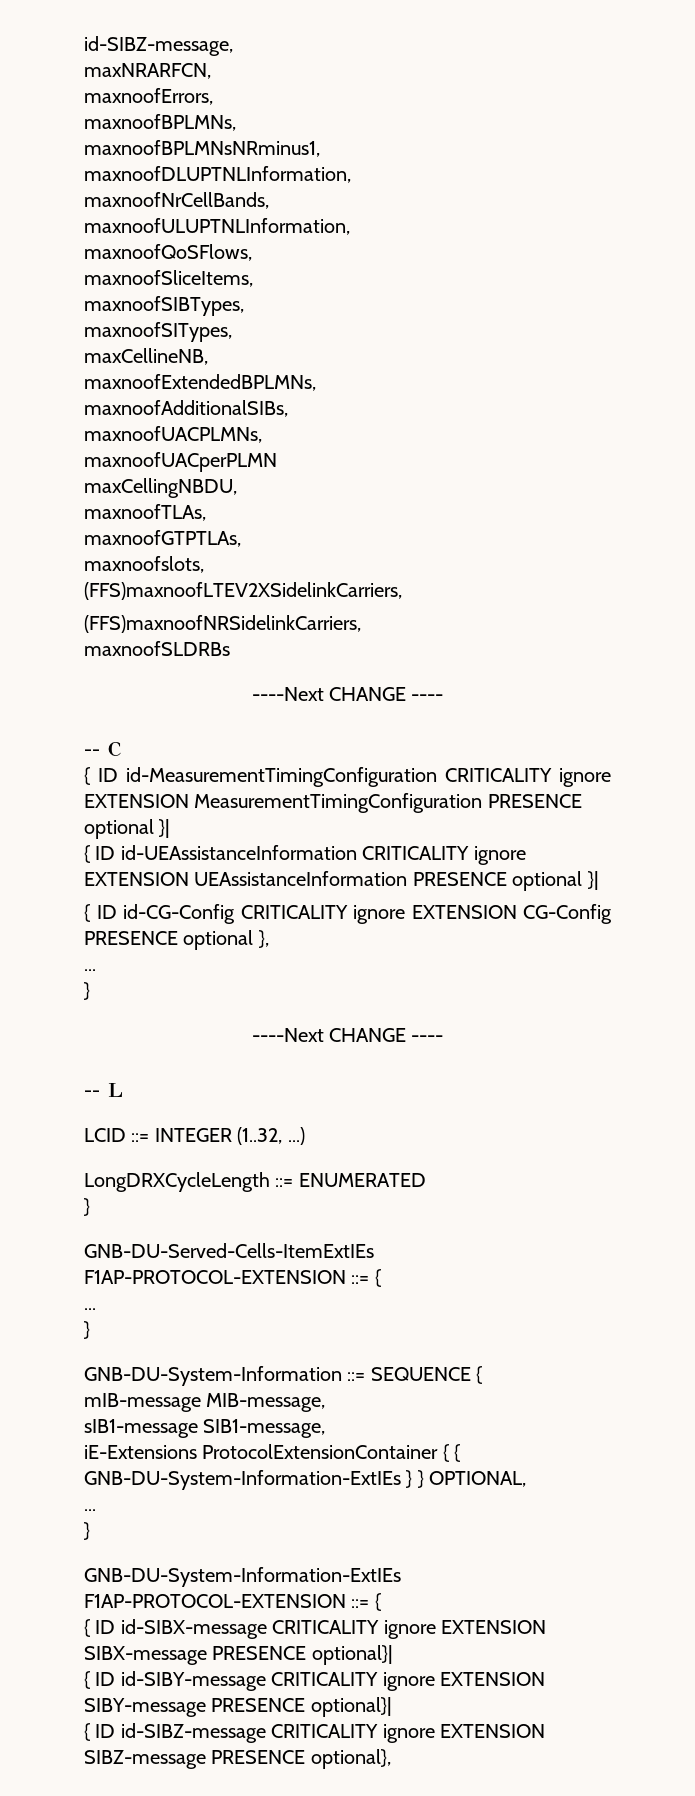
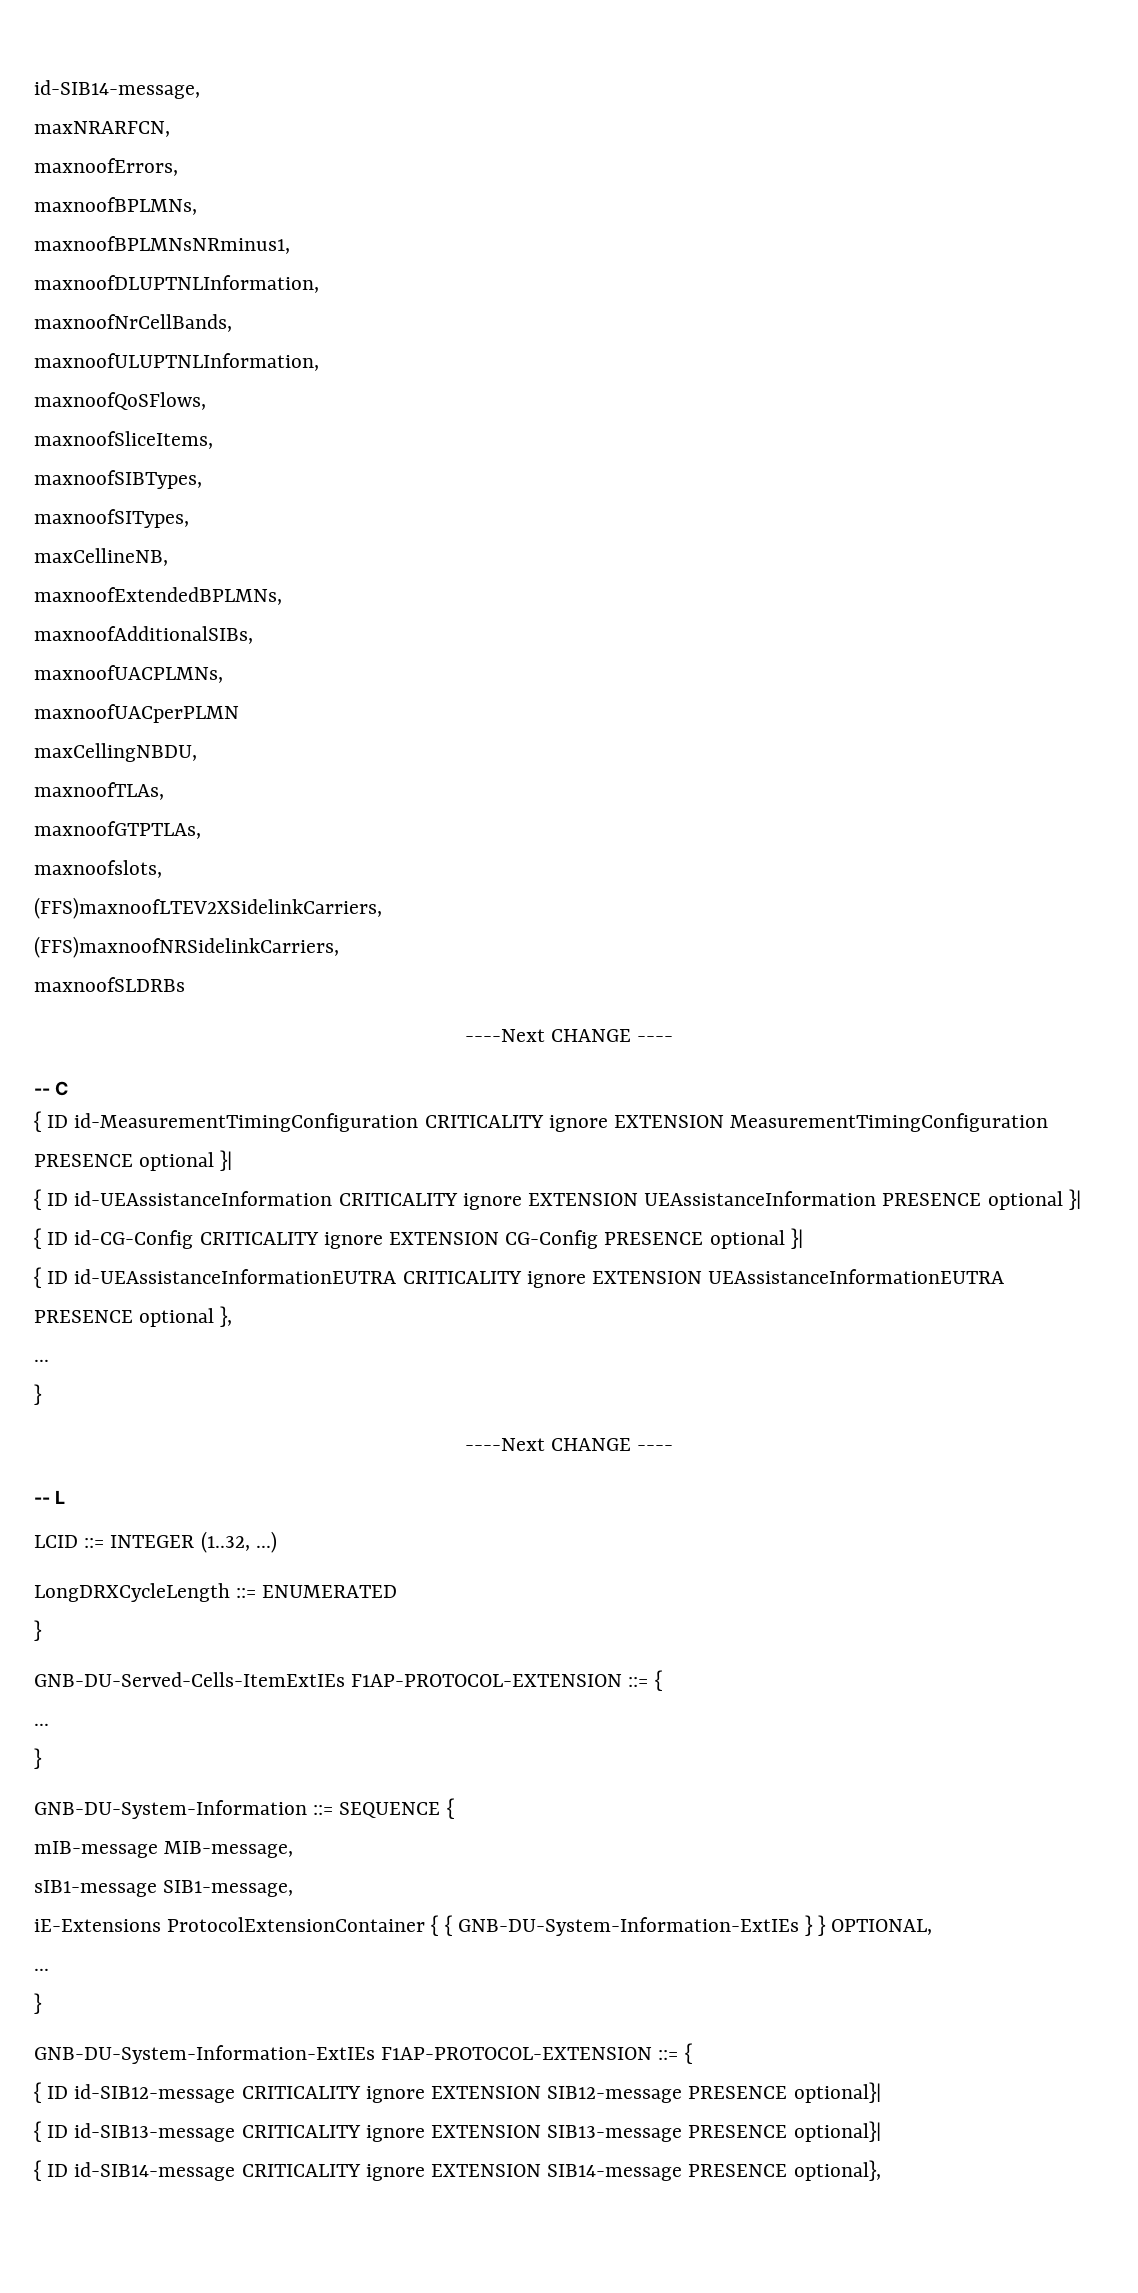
- id-SIBZ-message,
+ id-SIB14-message,
- { ID id-CG-Config CRITICALITY ignore EXTENSION CG-Config PRESENCE optional },
+ { ID id-CG-Config CRITICALITY ignore EXTENSION CG-Config PRESENCE optional }|
+ { ID id-UEAssistanceInformationEUTRA CRITICALITY ignore EXTENSION UEAssistanceInformationEUTRA PRESENCE optional },
- { ID id-SIBX-message CRITICALITY ignore EXTENSION SIBX-message PRESENCE optional}|
- { ID id-SIBY-message CRITICALITY ignore EXTENSION SIBY-message PRESENCE optional}|
- { ID id-SIBZ-message CRITICALITY ignore EXTENSION SIBZ-message PRESENCE optional},
+ { ID id-SIB12-message CRITICALITY ignore EXTENSION SIB12-message PRESENCE optional}|
+ { ID id-SIB13-message CRITICALITY ignore EXTENSION SIB13-message PRESENCE optional}|
+ { ID id-SIB14-message CRITICALITY ignore EXTENSION SIB14-message PRESENCE optional},

